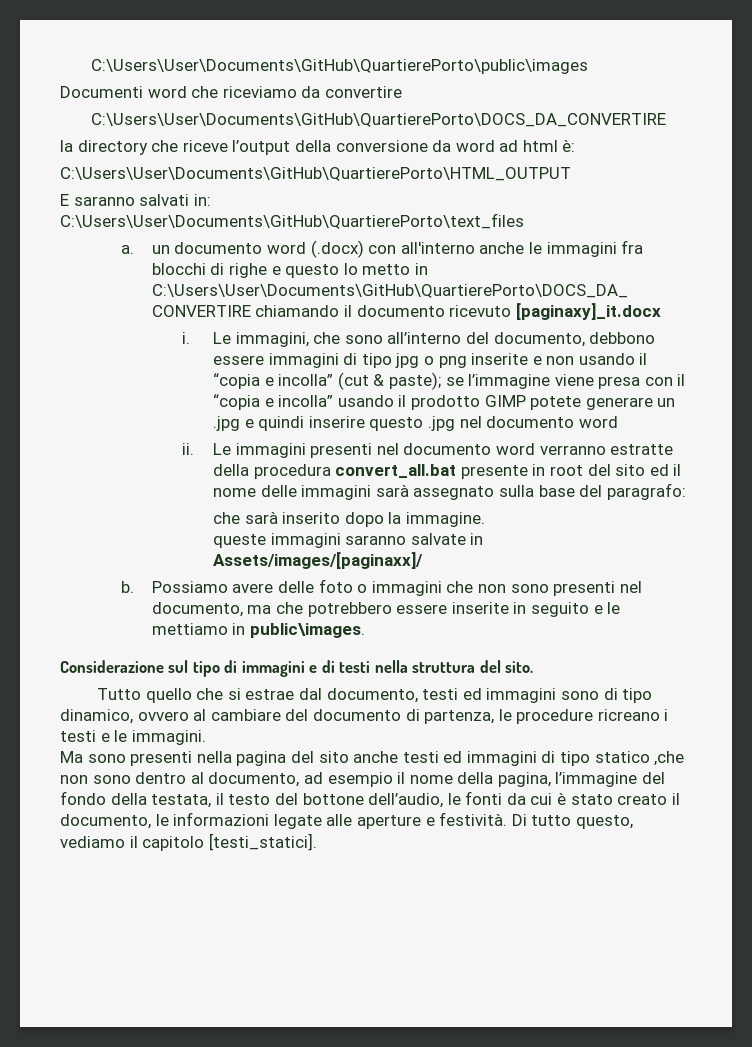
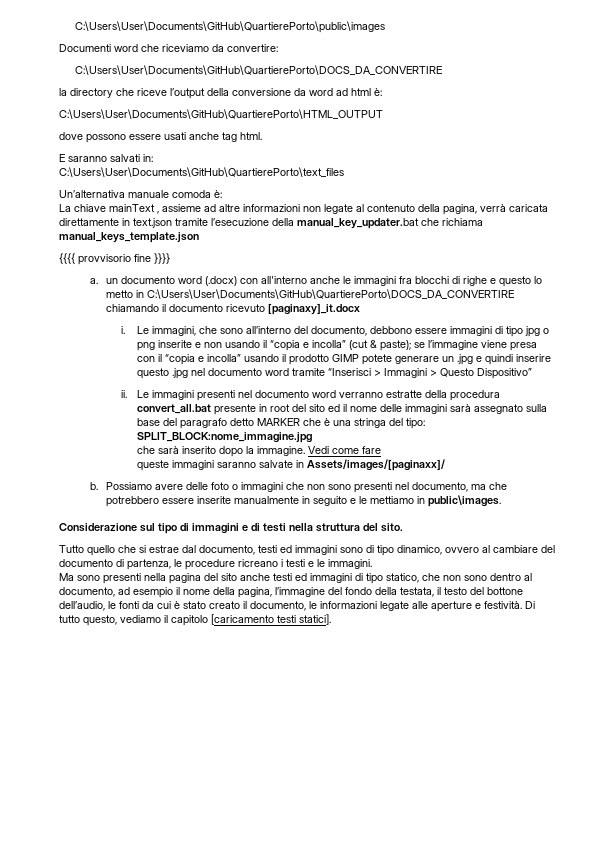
- Documenti word che riceviamo da convertire
+ Documenti word che riceviamo da convertire:
+ dove possono essere usati anche tag html.
+ Un’alternativa manuale comoda è:
+ La chiave mainText , assieme ad altre informazioni non legate al contenuto della pagina, verrà caricata direttamente in text.json tramite l’esecuzione della manual_key_updater.bat che richiama manual_keys_template.json
+ {{{{ provvisorio fine }}}}
- Le immagini, che sono all’interno del documento, debbono essere immagini di tipo jpg o png inserite e non usando il “copia e incolla” (cut & paste); se l’immagine viene presa con il “copia e incolla” usando il prodotto GIMP potete generare un .jpg e quindi inserire questo .jpg nel documento word
+ Le immagini, che sono all’interno del documento, debbono essere immagini di tipo jpg o png inserite e non usando il “copia e incolla” (cut & paste); se l’immagine viene presa con il “copia e incolla” usando il prodotto GIMP potete generare un .jpg e quindi inserire questo .jpg nel documento word tramite “Inserisci > Immagini > Questo Dispositivo”
- Le immagini presenti nel documento word verranno estratte della procedura convert_all.bat presente in root del sito ed il nome delle immagini sarà assegnato sulla base del paragrafo:
+ Le immagini presenti nel documento word verranno estratte della procedura convert_all.bat presente in root del sito ed il nome delle immagini sarà assegnato sulla base del paragrafo detto MARKER che è una stringa del tipo: SPLIT_BLOCK:nome_immagine.jpg
+ Vedi come fare
- Possiamo avere delle foto o immagini che non sono presenti nel documento, ma che potrebbero essere inserite in seguito e le mettiamo in public\images.
+ Possiamo avere delle foto o immagini che non sono presenti nel documento, ma che potrebbero essere inserite manualmente in seguito e le mettiamo in public\images.
- Ma sono presenti nella pagina del sito anche testi ed immagini di tipo statico ,che non sono dentro al documento, ad esempio il nome della pagina, l’immagine del fondo della testata, il testo del bottone dell’audio, le fonti da cui è stato creato il documento, le informazioni legate alle aperture e festività.
+ Ma sono presenti nella pagina del sito anche testi ed immagini di tipo statico, che non sono dentro al documento, ad esempio il nome della pagina, l’immagine del fondo della testata, il testo del bottone dell’audio, le fonti da cui è stato creato il documento, le informazioni legate alle aperture e festività.
- Di tutto questo, vediamo il capitolo [testi_statici].
+ Di tutto questo, vediamo il capitolo [caricamento testi statici].

